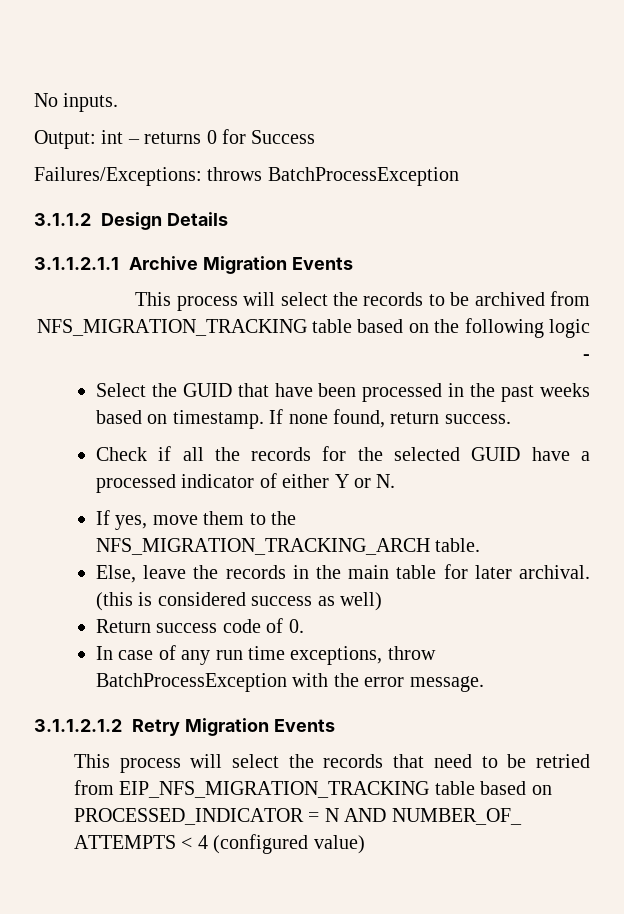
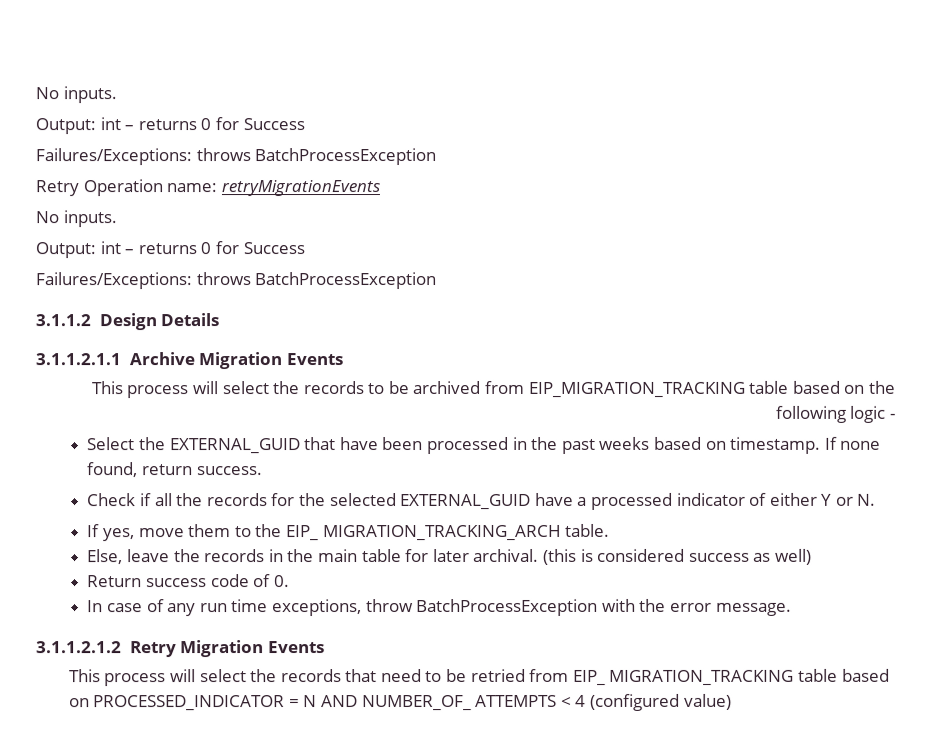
+ Retry Operation name: retryMigrationEvents
+ No inputs.
+ Output: int – returns 0 for Success
+ Failures/Exceptions: throws BatchProcessException
- This process will select the records to be archived from NFS_MIGRATION_TRACKING table based on the following logic -
+ This process will select the records to be archived from EIP_MIGRATION_TRACKING table based on the following logic -
- Select the GUID that have been processed in the past weeks based on timestamp.
+ Select the EXTERNAL_GUID that have been processed in the past weeks based on timestamp.
- Check if all the records for the selected GUID have a processed indicator of either Y or N.
+ Check if all the records for the selected EXTERNAL_GUID have a processed indicator of either Y or N.
- If yes, move them to the NFS_MIGRATION_TRACKING_ARCH table.
+ If yes, move them to the EIP_ MIGRATION_TRACKING_ARCH table.
- This process will select the records that need to be retried from EIP_NFS_MIGRATION_TRACKING table based on PROCESSED_INDICATOR = N AND NUMBER_OF_ ATTEMPTS < 4 (configured value)
+ This process will select the records that need to be retried from EIP_ MIGRATION_TRACKING table based on PROCESSED_INDICATOR = N AND NUMBER_OF_ ATTEMPTS < 4 (configured value)

